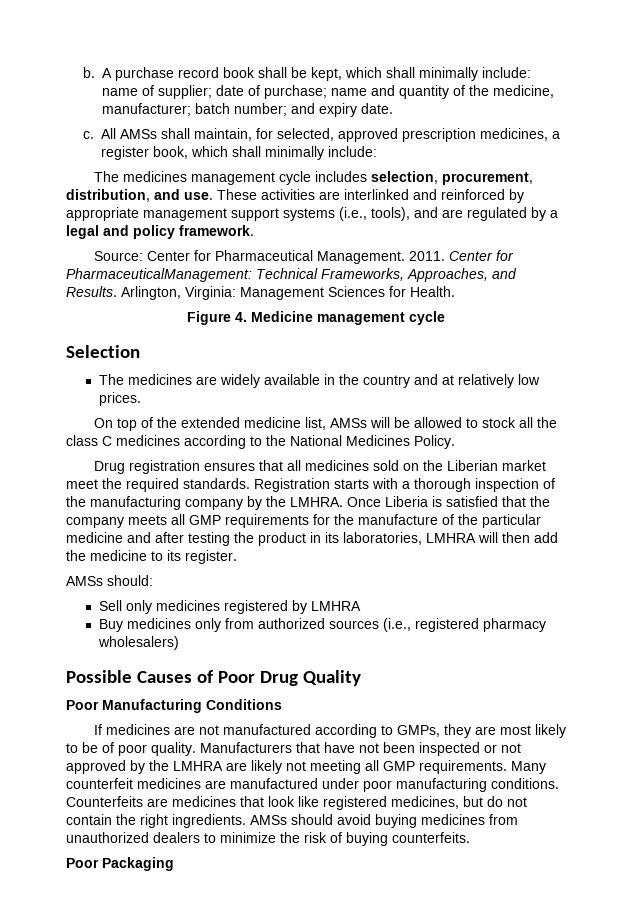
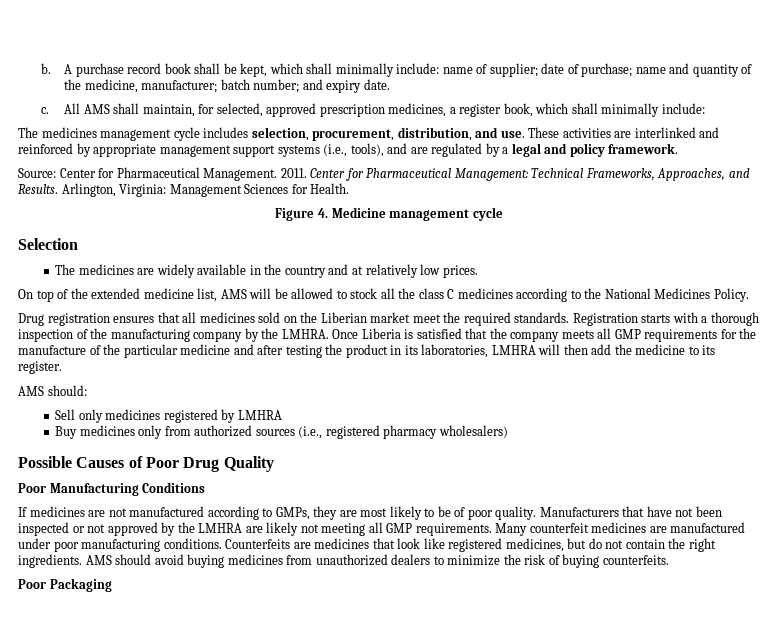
- All AMSs shall maintain, for selected, approved prescription medicines, a register book, which shall minimally include:
+ All AMS shall maintain, for selected, approved prescription medicines, a register book, which shall minimally include:
- Center for PharmaceuticalManagement: Technical Frameworks, Approaches, and Results.
+ Center for Pharmaceutical Management: Technical Frameworks, Approaches, and Results.
- On top of the extended medicine list, AMSs will be allowed to stock all the class C medicines according to the National Medicines Policy.
+ On top of the extended medicine list, AMS will be allowed to stock all the class C medicines according to the National Medicines Policy.
- AMSs should:
+ AMS should:
- AMSs should avoid buying medicines from unauthorized dealers to minimize the risk of buying counterfeits.
+ AMS should avoid buying medicines from unauthorized dealers to minimize the risk of buying counterfeits.

